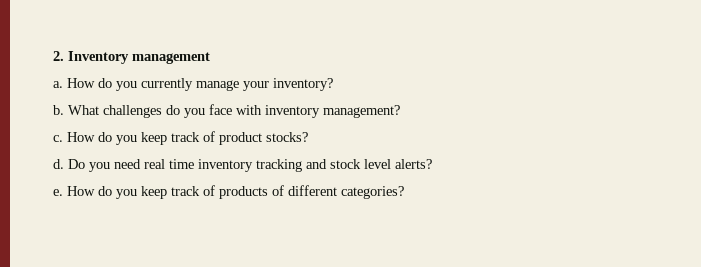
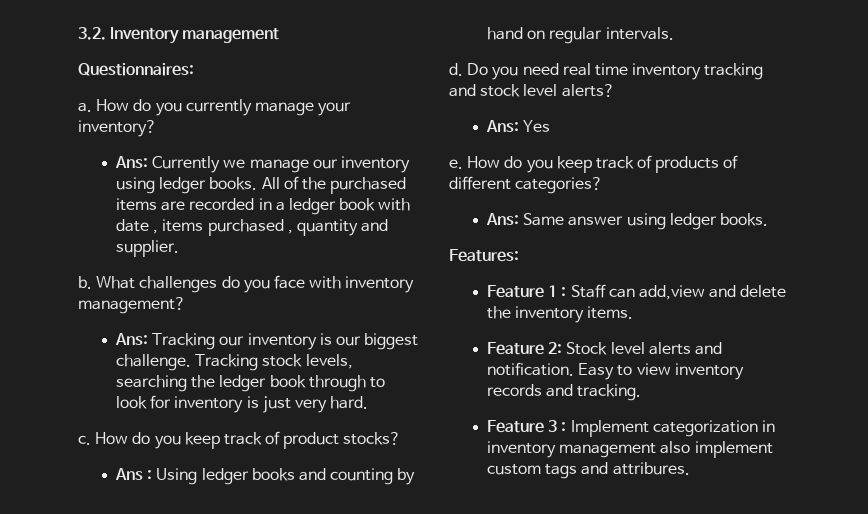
- 2. Inventory management
+ 3.2. Inventory management
+ Questionnaires:
+ Ans: Currently we manage our inventory using ledger books. All of the purchased items are recorded in a ledger book with date , items purchased , quantity and supplier.
+ Ans: Tracking our inventory is our biggest challenge. Tracking stock levels, searching the ledger book through to look for inventory is just very hard.
+ Ans : Using ledger books and counting by hand on regular intervals.
+ Ans: Yes
+ Ans: Same answer using ledger books.
+ Features:
+ Feature 1 : Staff can add,view and delete the inventory items.
+ Feature 2: Stock level alerts and notification. Easy to view inventory records and tracking.
+ Feature 3 : Implement categorization in inventory management also implement custom tags and attribures.

